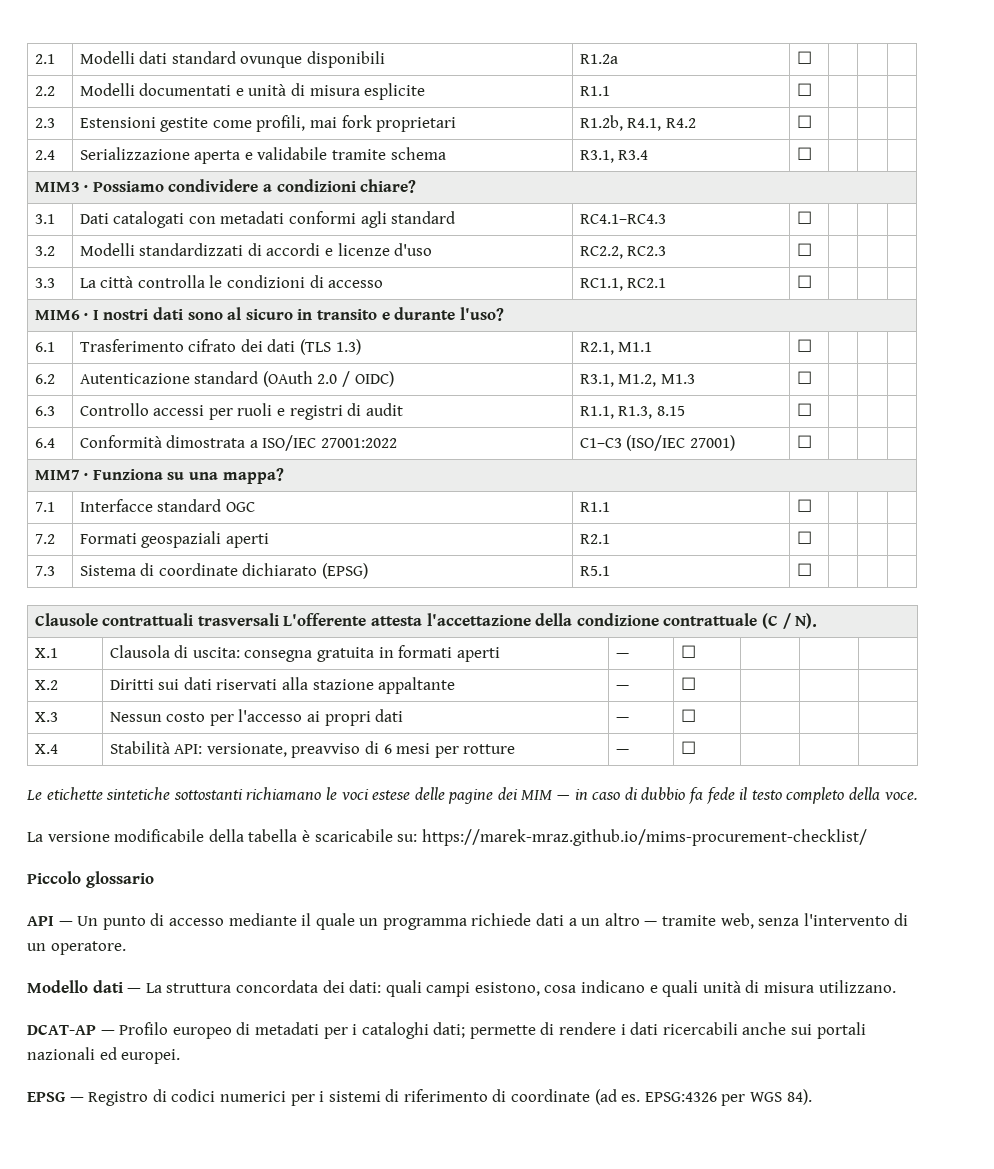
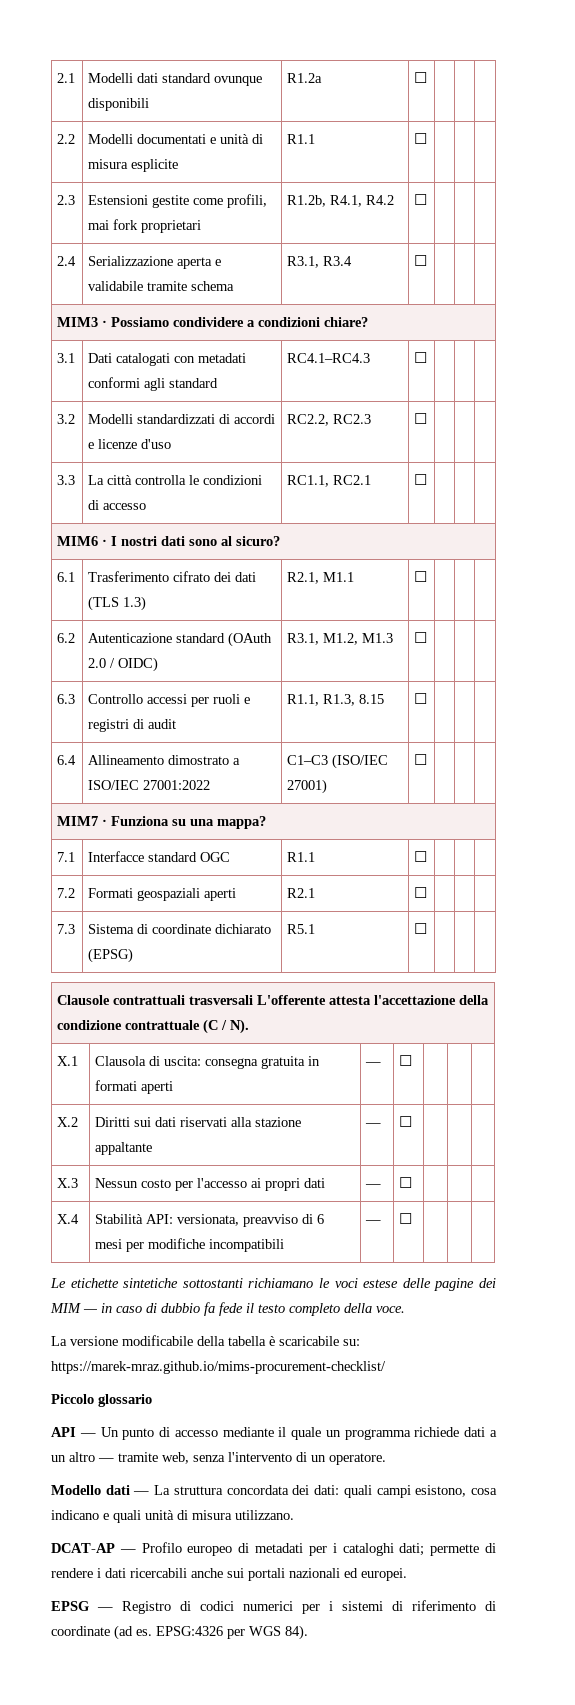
- MIM6 · I nostri dati sono al sicuro in transito e durante l'uso?
+ MIM6 · I nostri dati sono al sicuro?
- 6.4 | Conformità dimostrata a ISO/IEC 27001:2022 | C1–C3 (ISO/IEC 27001) | ☐ | | |
+ 6.4 | Allineamento dimostrato a ISO/IEC 27001:2022 | C1–C3 (ISO/IEC 27001) | ☐ | | |
- X.4 | Stabilità API: versionate, preavviso di 6 mesi per rotture | — | ☐ | | |
+ X.4 | Stabilità API: versionata, preavviso di 6 mesi per modifiche incompatibili | — | ☐ | | |

